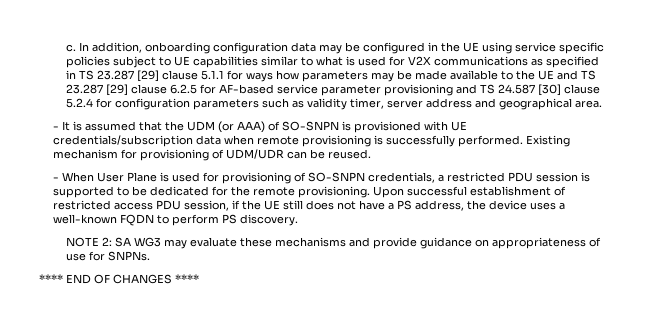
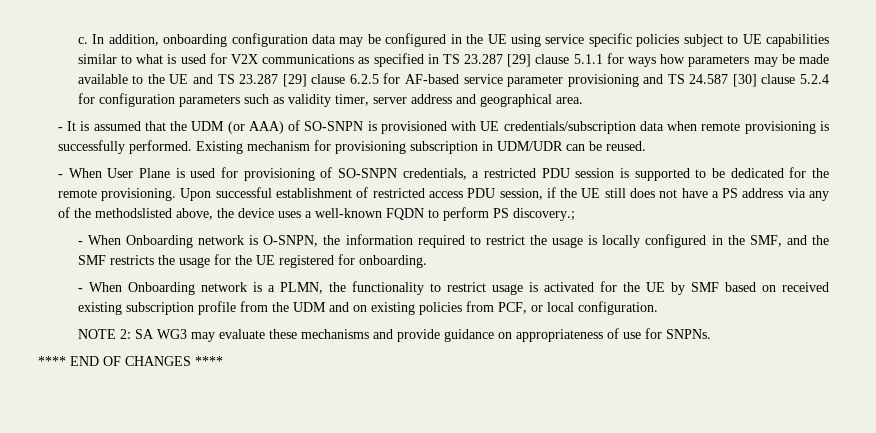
- Existing mechanism for provisioning of UDM/UDR can be reused.
+ Existing mechanism for provisioning subscription in UDM/UDR can be reused.
- Upon successful establishment of restricted access PDU session, if the UE still does not have a PS address, the device uses a well-known FQDN to perform PS discovery.
+ Upon successful establishment of restricted access PDU session, if the UE still does not have a PS address via any of the methodslisted above, the device uses a well-known FQDN to perform PS discovery.;
+ - When Onboarding network is O-SNPN, the information required to restrict the usage is locally configured in the SMF, and the SMF restricts the usage for the UE registered for onboarding.
+ - When Onboarding network is a PLMN, the functionality to restrict usage is activated for the UE by SMF based on received existing subscription profile from the UDM and on existing policies from PCF, or local configuration.

